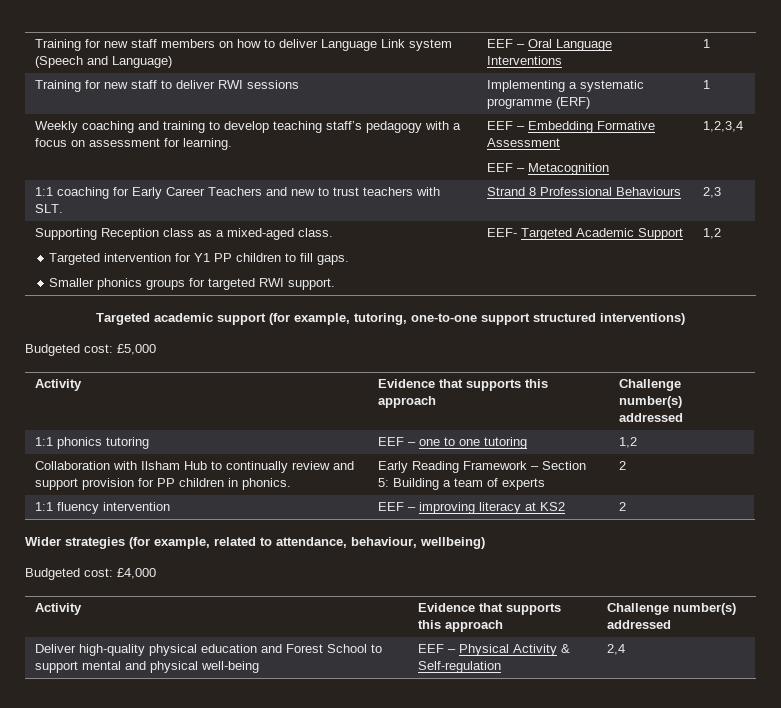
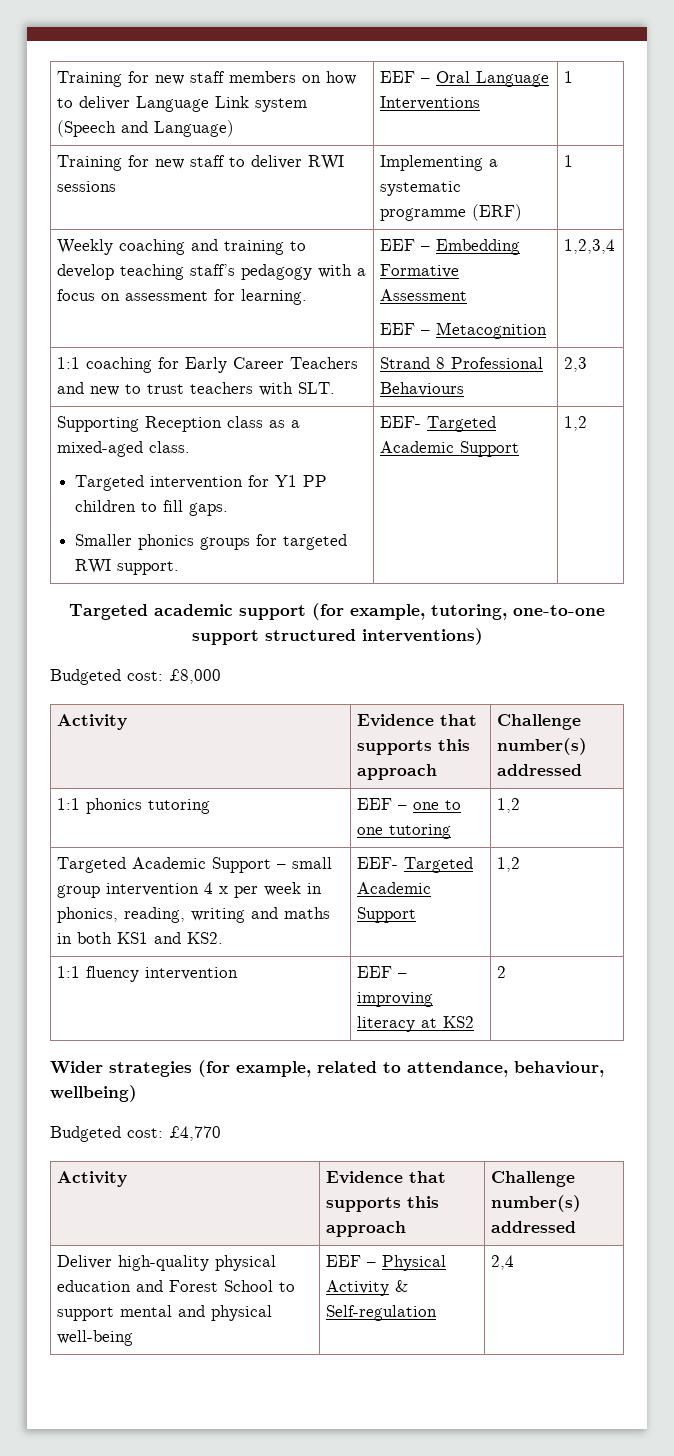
- Budgeted cost: £5,000
+ Budgeted cost: £8,000
- Collaboration with Ilsham Hub to continually review and support provision for PP children in phonics. | Early Reading Framework – Section 5: Building a team of experts | 2
+ Targeted Academic Support – small group intervention 4 x per week in phonics, reading, writing and maths in both KS1 and KS2. | EEF- Targeted Academic Support | 1,2
- Budgeted cost: £4,000
+ Budgeted cost: £4,770

